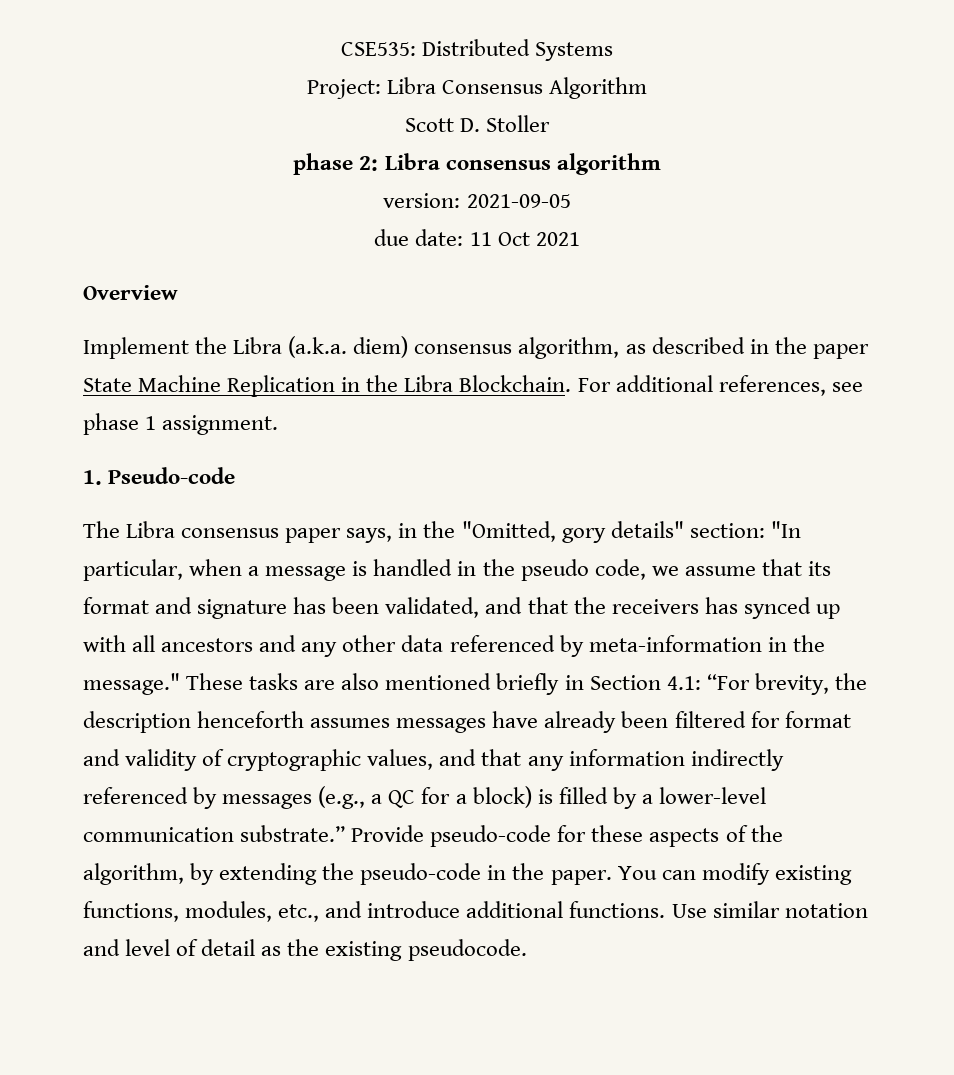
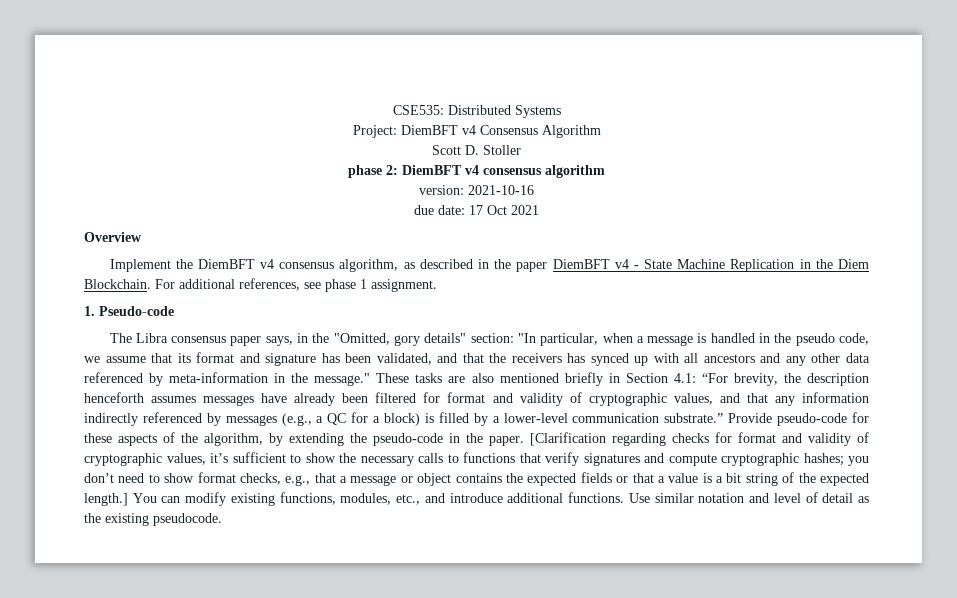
- Project: Libra Consensus Algorithm
+ Project: DiemBFT v4 Consensus Algorithm
- phase 2: Libra consensus algorithm
+ phase 2: DiemBFT v4 consensus algorithm
- version: 2021-09-05
+ version: 2021-10-16
- due date: 11 Oct 2021
+ due date: 17 Oct 2021
- Implement the Libra (a.k.a. diem) consensus algorithm, as described in the paper State Machine Replication in the Libra Blockchain.
+ Implement the DiemBFT v4 consensus algorithm, as described in the paper DiemBFT v4 - State Machine Replication in the Diem Blockchain.
+ [Clarification regarding checks for format and validity of cryptographic values, it’s sufficient to show the necessary calls to functions that verify signatures and compute cryptographic hashes; you don’t need to show format checks, e.g., that a message or object contains the expected fields or that a value is a bit string of the expected length.]

